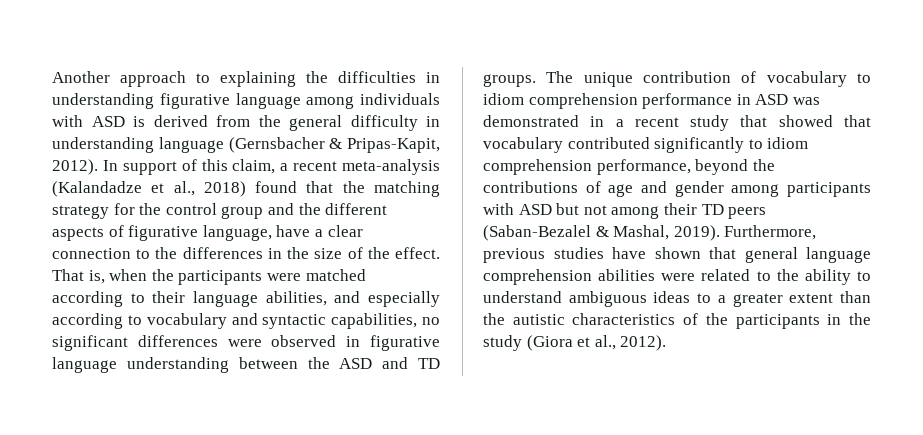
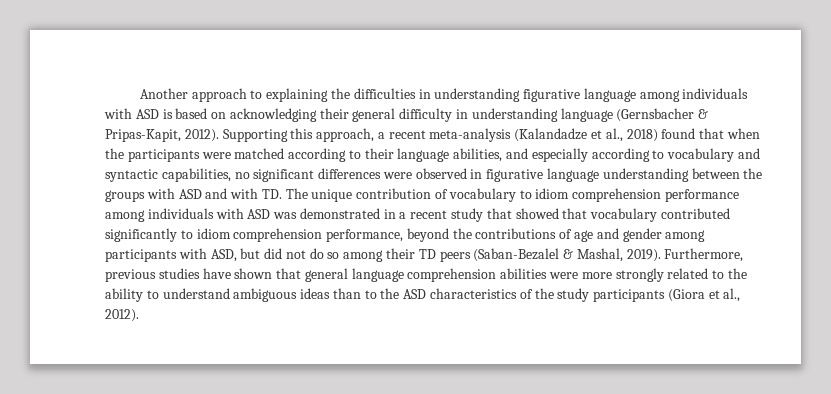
- Another approach to explaining the difficulties in understanding figurative language among individuals with ASD is derived from the general difficulty in understanding language (Gernsbacher & Pripas-Kapit, 2012).
+ Another approach to explaining the difficulties in understanding figurative language among individuals with ASD is based on acknowledging their general difficulty in understanding language (Gernsbacher & Pripas-Kapit, 2012).
- In support of this claim, a recent meta-analysis (Kalandadze et al., 2018) found that the matching strategy for the control group and the different aspects of figurative language, have a clear connection to the differences in the size of the effect. That is, when the participants were matched according to their language abilities, and especially according to vocabulary and syntactic capabilities, no significant differences were observed in figurative language understanding between the ASD and TD groups. The unique contribution of vocabulary to idiom comprehension performance in ASD was demonstrated in a recent study that showed that vocabulary contributed significantly to idiom comprehension performance, beyond the contributions of age and gender among participants with ASD but not among their TD peers (Saban-Bezalel & Mashal, 2019).
+ Supporting this approach, a recent meta-analysis (Kalandadze et al., 2018) found that when the participants were matched according to their language abilities, and especially according to vocabulary and syntactic capabilities, no significant differences were observed in figurative language understanding between the groups with ASD and with TD. The unique contribution of vocabulary to idiom comprehension performance among individuals with ASD was demonstrated in a recent study that showed that vocabulary contributed significantly to idiom comprehension performance, beyond the contributions of age and gender among participants with ASD, but did not do so among their TD peers (Saban-Bezalel & Mashal, 2019).
- Furthermore, previous studies have shown that general language comprehension abilities were related to the ability to understand ambiguous ideas to a greater extent than the autistic characteristics of the participants in the study (Giora et al., 2012).
+ Furthermore, previous studies have shown that general language comprehension abilities were more strongly related to the ability to understand ambiguous ideas than to the ASD characteristics of the study participants (Giora et al., 2012).

